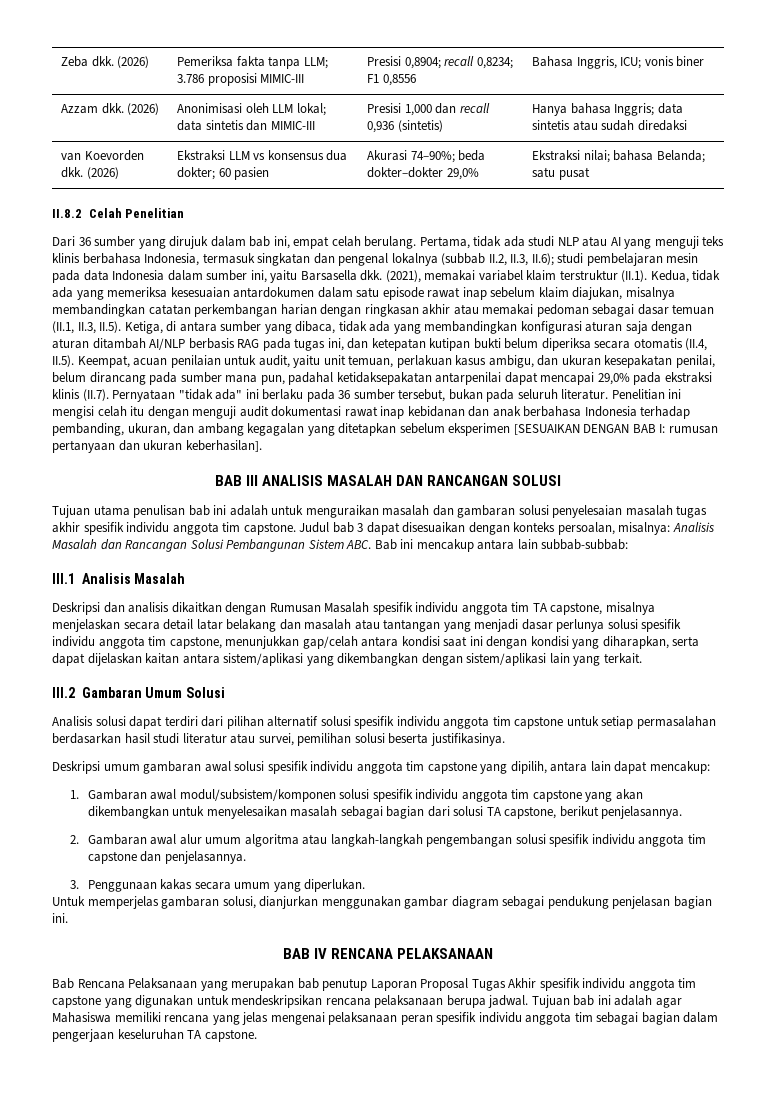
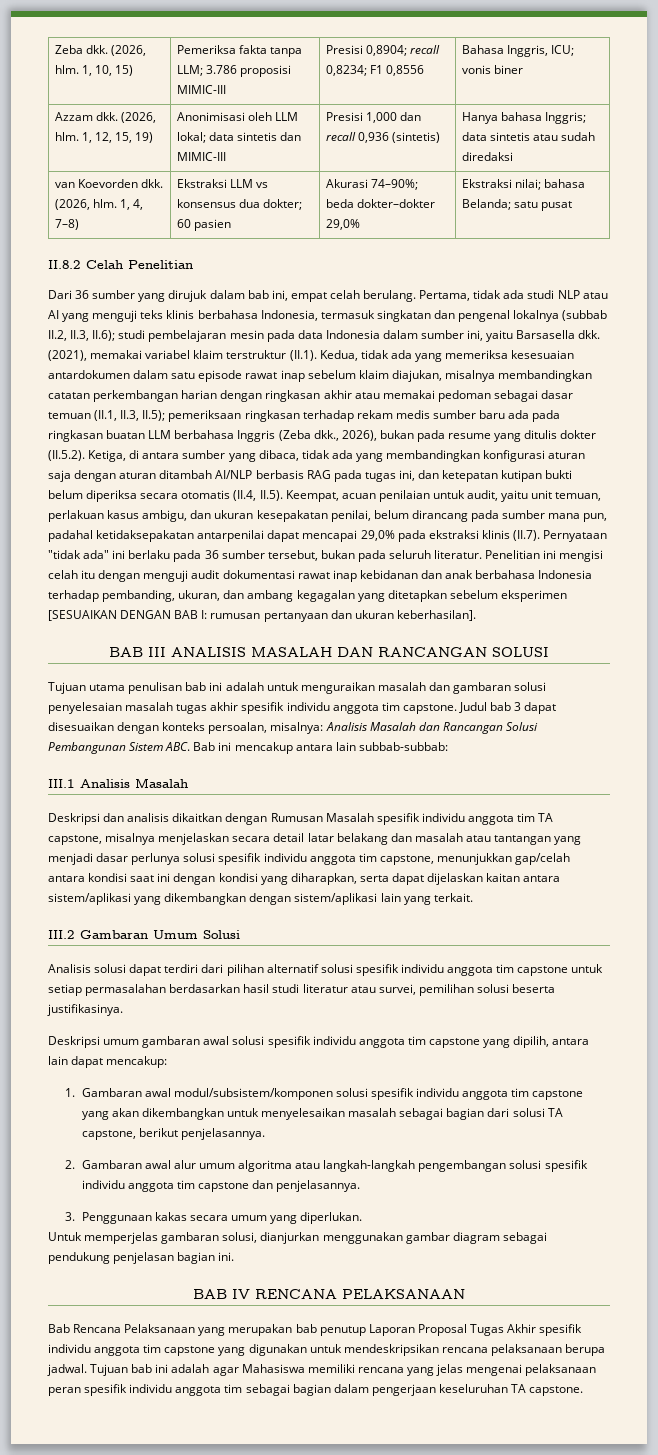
- Zeba dkk. (2026) | Pemeriksa fakta tanpa LLM; 3.786 proposisi MIMIC-III | Presisi 0,8904; recall 0,8234; F1 0,8556 | Bahasa Inggris, ICU; vonis biner
+ Zeba dkk. (2026, hlm. 1, 10, 15) | Pemeriksa fakta tanpa LLM; 3.786 proposisi MIMIC-III | Presisi 0,8904; recall 0,8234; F1 0,8556 | Bahasa Inggris, ICU; vonis biner
- Azzam dkk. (2026) | Anonimisasi oleh LLM lokal; data sintetis dan MIMIC-III | Presisi 1,000 dan recall 0,936 (sintetis) | Hanya bahasa Inggris; data sintetis atau sudah diredaksi
+ Azzam dkk. (2026, hlm. 1, 12, 15, 19) | Anonimisasi oleh LLM lokal; data sintetis dan MIMIC-III | Presisi 1,000 dan recall 0,936 (sintetis) | Hanya bahasa Inggris; data sintetis atau sudah diredaksi
- van Koevorden dkk. (2026) | Ekstraksi LLM vs konsensus dua dokter; 60 pasien | Akurasi 74–90%; beda dokter–dokter 29,0% | Ekstraksi nilai; bahasa Belanda; satu pusat
+ van Koevorden dkk. (2026, hlm. 1, 4, 7–8) | Ekstraksi LLM vs konsensus dua dokter; 60 pasien | Akurasi 74–90%; beda dokter–dokter 29,0% | Ekstraksi nilai; bahasa Belanda; satu pusat
- (2021), memakai variabel klaim terstruktur (II.1). Kedua, tidak ada yang memeriksa kesesuaian antardokumen dalam satu episode rawat inap sebelum klaim diajukan, misalnya membandingkan catatan perkembangan harian dengan ringkasan akhir atau memakai pedoman sebagai dasar temuan (II.1, II.3, II.5). Ketiga, di antara sumber yang dibaca, tidak ada yang membandingkan konfigurasi aturan saja dengan aturan ditambah AI/NLP berbasis RAG pada tugas ini, dan ketepatan kutipan bukti belum diperiksa secara otomatis (II.4, II.5). Keempat, acuan penilaian untuk audit, yaitu unit temuan, perlakuan kasus ambigu, dan ukuran kesepakatan penilai, belum dirancang pada sumber mana pun, padahal ketidaksepakatan antarpenilai dapat mencapai 29,0% pada ekstraksi klinis (II.7). Pernyataan "tidak ada" ini berlaku pada 36 sumber tersebut, bukan pada seluruh literatur.
+ (2021), memakai variabel klaim terstruktur (II.1). Kedua, tidak ada yang memeriksa kesesuaian antardokumen dalam satu episode rawat inap sebelum klaim diajukan, misalnya membandingkan catatan perkembangan harian dengan ringkasan akhir atau memakai pedoman sebagai dasar temuan (II.1, II.3, II.5); pemeriksaan ringkasan terhadap rekam medis sumber baru ada pada ringkasan buatan LLM berbahasa Inggris (Zeba dkk., 2026), bukan pada resume yang ditulis dokter (II.5.2). Ketiga, di antara sumber yang dibaca, tidak ada yang membandingkan konfigurasi aturan saja dengan aturan ditambah AI/NLP berbasis RAG pada tugas ini, dan ketepatan kutipan bukti belum diperiksa secara otomatis (II.4, II.5). Keempat, acuan penilaian untuk audit, yaitu unit temuan, perlakuan kasus ambigu, dan ukuran kesepakatan penilai, belum dirancang pada sumber mana pun, padahal ketidaksepakatan antarpenilai dapat mencapai 29,0% pada ekstraksi klinis (II.7). Pernyataan "tidak ada" ini berlaku pada 36 sumber tersebut, bukan pada seluruh literatur.

